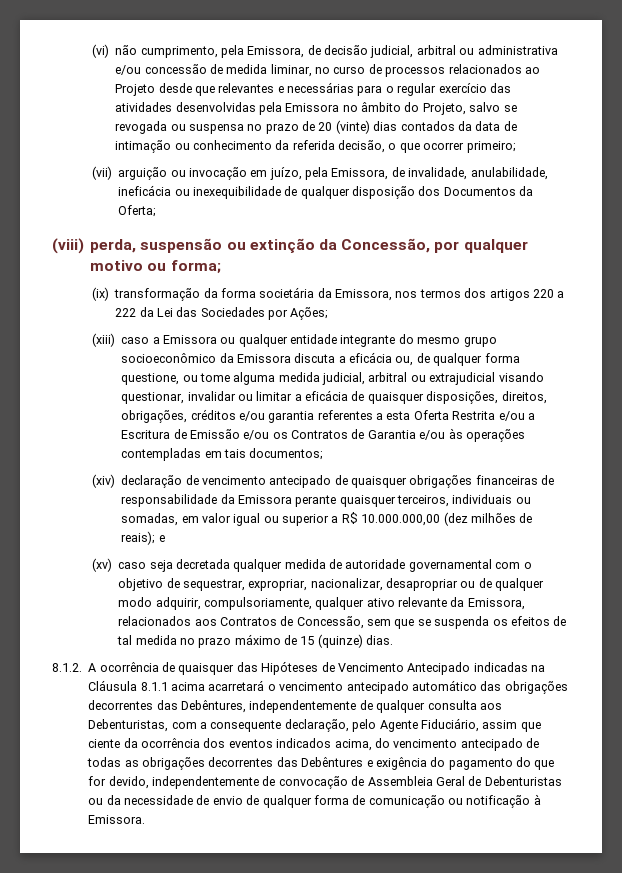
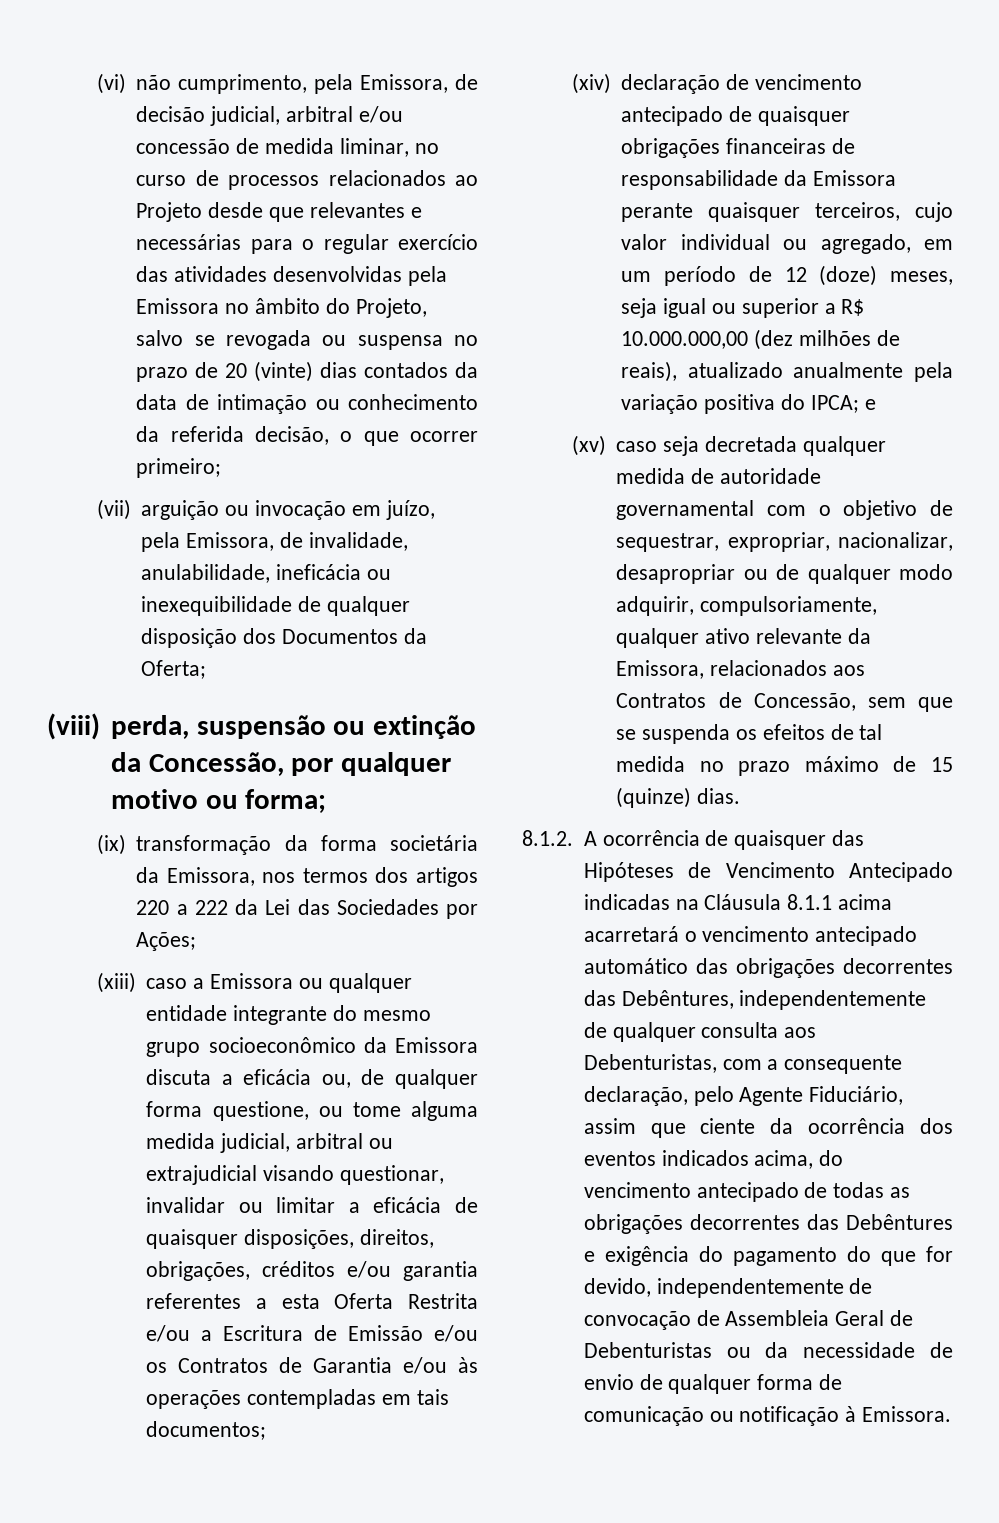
- (vi) não cumprimento, pela Emissora, de decisão judicial, arbitral ou administrativa e/ou concessão de medida liminar, no curso de processos relacionados ao Projeto desde que relevantes e necessárias para o regular exercício das atividades desenvolvidas pela Emissora no âmbito do Projeto, salvo se revogada ou suspensa no prazo de 20 (vinte) dias contados da data de intimação ou conhecimento da referida decisão, o que ocorrer primeiro;
+ (vi) não cumprimento, pela Emissora, de decisão judicial, arbitral e/ou concessão de medida liminar, no curso de processos relacionados ao Projeto desde que relevantes e necessárias para o regular exercício das atividades desenvolvidas pela Emissora no âmbito do Projeto, salvo se revogada ou suspensa no prazo de 20 (vinte) dias contados da data de intimação ou conhecimento da referida decisão, o que ocorrer primeiro;
- (xiv) declaração de vencimento antecipado de quaisquer obrigações financeiras de responsabilidade da Emissora perante quaisquer terceiros, individuais ou somadas, em valor igual ou superior a R$ 10.000.000,00 (dez milhões de reais); e
+ (xiv) declaração de vencimento antecipado de quaisquer obrigações financeiras de responsabilidade da Emissora perante quaisquer terceiros, cujo valor individual ou agregado, em um período de 12 (doze) meses, seja igual ou superior a R$ 10.000.000,00 (dez milhões de reais), atualizado anualmente pela variação positiva do IPCA; e

